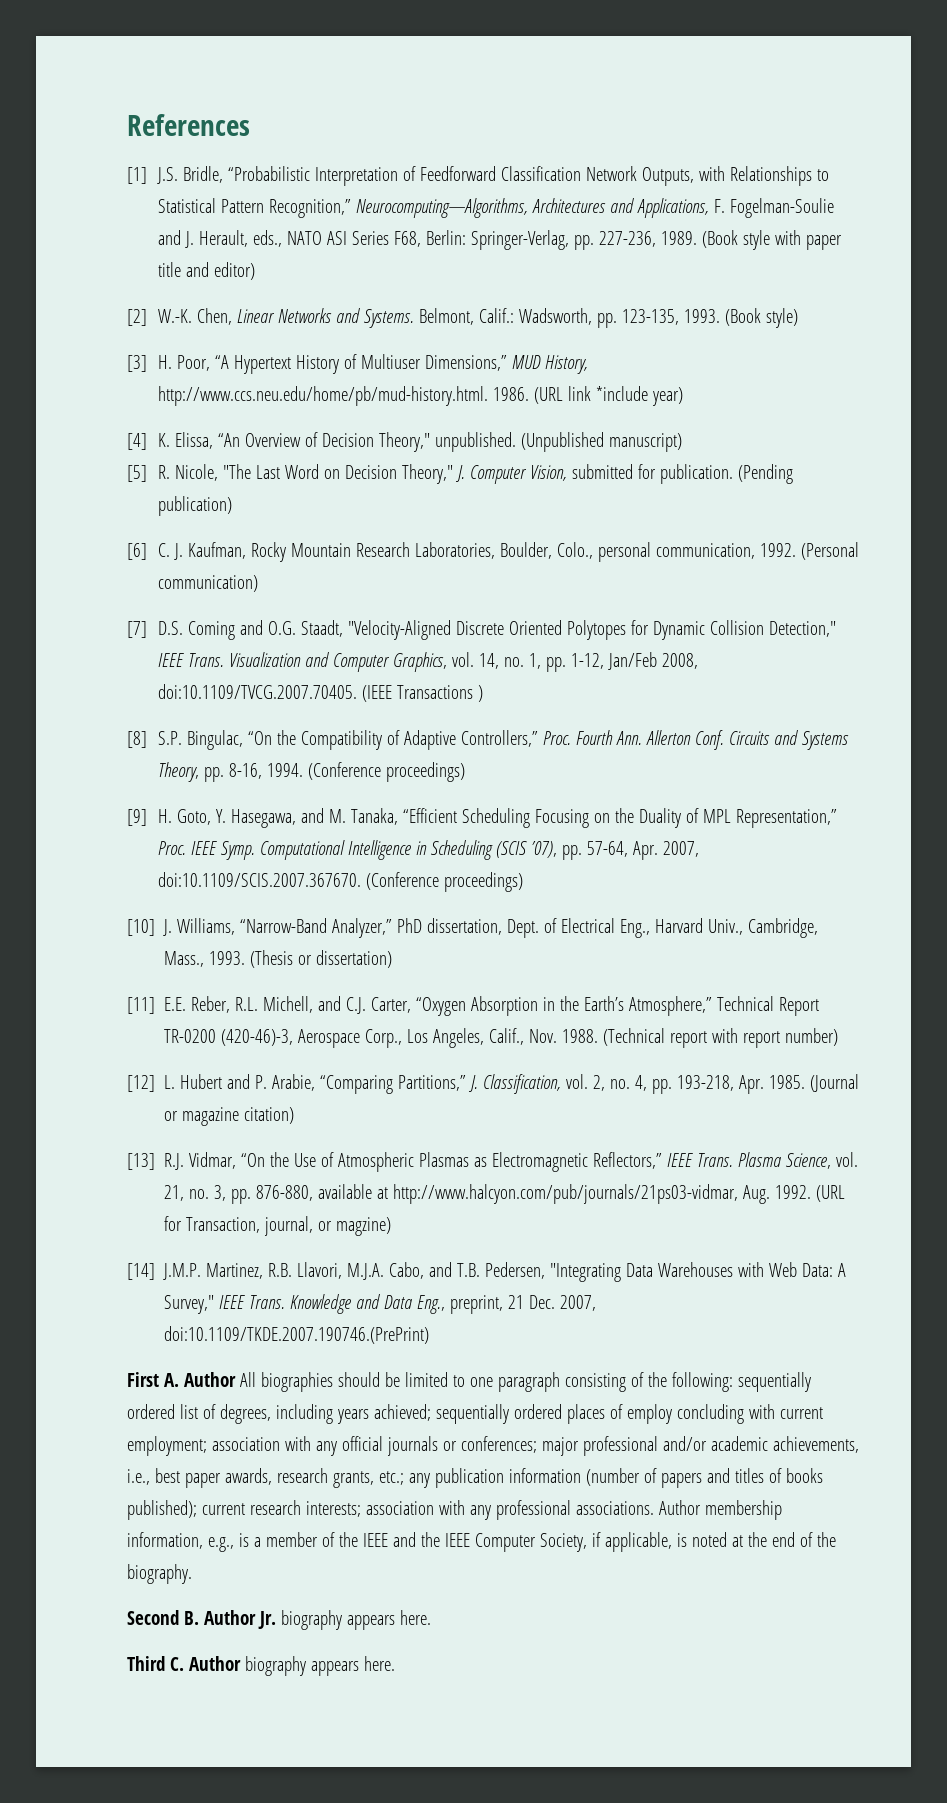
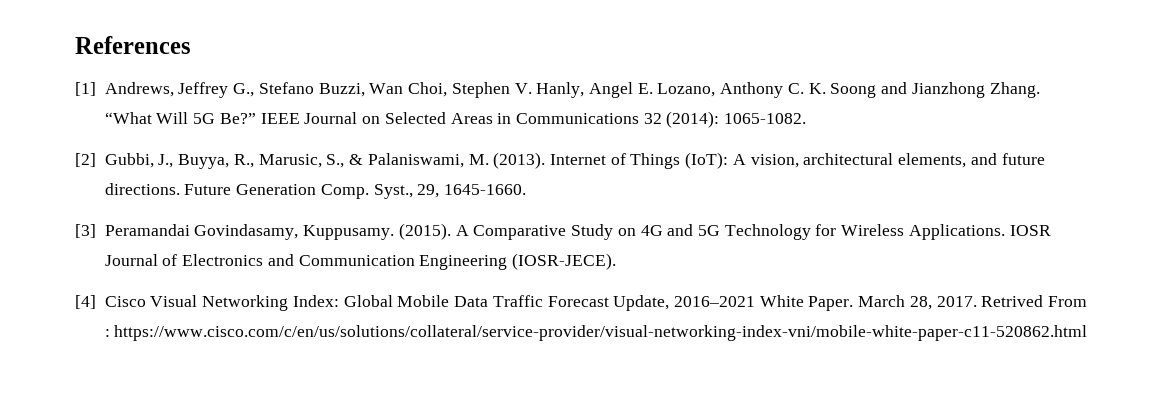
- [1] J.S. Bridle, “Probabilistic Interpretation of Feedforward Classification Network Outputs, with Relationships to Statistical Pattern Recognition,” Neurocomputing—Algorithms, Architectures and Applications, F. Fogelman-Soulie and J. Herault, eds., NATO ASI Series F68, Berlin: Springer-Verlag, pp. 227-236, 1989. (Book style with paper title and editor)
- [2] W.-K. Chen, Linear Networks and Systems. Belmont, Calif.: Wadsworth, pp. 123-135, 1993. (Book style)
- [3] H. Poor, “A Hypertext History of Multiuser Dimensions,” MUD History, http://www.ccs.neu.edu/home/pb/mud-history.html. 1986. (URL link *include year)
- [4] K. Elissa, “An Overview of Decision Theory," unpublished. (Unpublished manuscript)
- [5] R. Nicole, "The Last Word on Decision Theory," J. Computer Vision, submitted for publication. (Pending publication)
- [6] C. J. Kaufman, Rocky Mountain Research Laboratories, Boulder, Colo., personal communication, 1992. (Personal communication)
- [7] D.S. Coming and O.G. Staadt, "Velocity-Aligned Discrete Oriented Polytopes for Dynamic Collision Detection," IEEE Trans. Visualization and Computer Graphics, vol. 14, no. 1, pp. 1-12, Jan/Feb 2008, doi:10.1109/TVCG.2007.70405. (IEEE Transactions )
- [8] S.P. Bingulac, “On the Compatibility of Adaptive Controllers,” Proc. Fourth Ann. Allerton Conf. Circuits and Systems Theory, pp. 8-16, 1994. (Conference proceedings)
- [9] H. Goto, Y. Hasegawa, and M. Tanaka, “Efficient Scheduling Focusing on the Duality of MPL Representation,” Proc. IEEE Symp. Computational Intelligence in Scheduling (SCIS ’07), pp. 57-64, Apr. 2007, doi:10.1109/SCIS.2007.367670. (Conference proceedings)
- [10] J. Williams, “Narrow-Band Analyzer,” PhD dissertation, Dept. of Electrical Eng., Harvard Univ., Cambridge, Mass., 1993. (Thesis or dissertation)
- [11] E.E. Reber, R.L. Michell, and C.J. Carter, “Oxygen Absorption in the Earth’s Atmosphere,” Technical Report TR-0200 (420-46)-3, Aerospace Corp., Los Angeles, Calif., Nov. 1988. (Technical report with report number)
- [12] L. Hubert and P. Arabie, “Comparing Partitions,” J. Classification, vol. 2, no. 4, pp. 193-218, Apr. 1985. (Journal or magazine citation)
- [13] R.J. Vidmar, “On the Use of Atmospheric Plasmas as Electromagnetic Reflectors,” IEEE Trans. Plasma Science, vol. 21, no. 3, pp. 876-880, available at http://www.halcyon.com/pub/journals/21ps03-vidmar, Aug. 1992. (URL for Transaction, journal, or magzine)
- [14] J.M.P. Martinez, R.B. Llavori, M.J.A. Cabo, and T.B. Pedersen, "Integrating Data Warehouses with Web Data: A Survey," IEEE Trans. Knowledge and Data Eng., preprint, 21 Dec. 2007, doi:10.1109/TKDE.2007.190746.(PrePrint)
- First A. Author All biographies should be limited to one paragraph consisting of the following: sequentially ordered list of degrees, including years achieved; sequentially ordered places of employ concluding with current employment; association with any official journals or conferences; major professional and/or academic achievements, i.e., best paper awards, research grants, etc.; any publication information (number of papers and titles of books published); current research interests; association with any professional associations. Author membership information, e.g., is a member of the IEEE and the IEEE Computer Society, if applicable, is noted at the end of the biography.
- Second B. Author Jr. biography appears here.
- Third C. Author biography appears here.
+ [1] Andrews, Jeffrey G., Stefano Buzzi, Wan Choi, Stephen V. Hanly, Angel E. Lozano, Anthony C. K. Soong and Jianzhong Zhang. “What Will 5G Be?” IEEE Journal on Selected Areas in Communications 32 (2014): 1065-1082.
+ [2] Gubbi, J., Buyya, R., Marusic, S., & Palaniswami, M. (2013). Internet of Things (IoT): A vision, architectural elements, and future directions. Future Generation Comp. Syst., 29, 1645-1660.
+ [3] Peramandai Govindasamy, Kuppusamy. (2015). A Comparative Study on 4G and 5G Technology for Wireless Applications. IOSR Journal of Electronics and Communication Engineering (IOSR-JECE).
+ [4] Cisco Visual Networking Index: Global Mobile Data Traffic Forecast Update, 2016–2021 White Paper. March 28, 2017. Retrived From : https://www.cisco.com/c/en/us/solutions/collateral/service-provider/visual-networking-index-vni/mobile-white-paper-c11-520862.html

